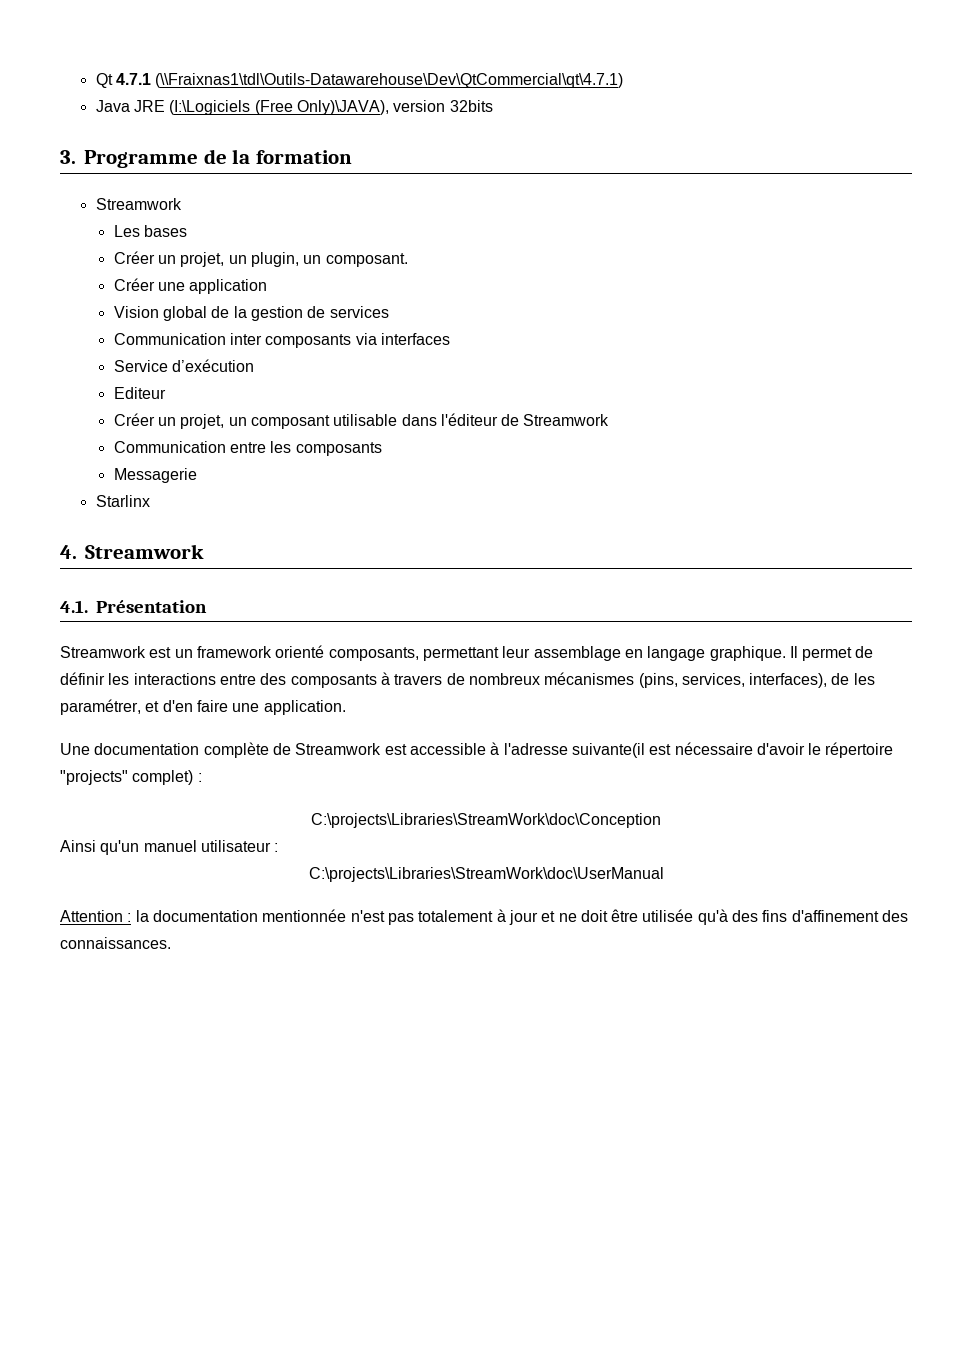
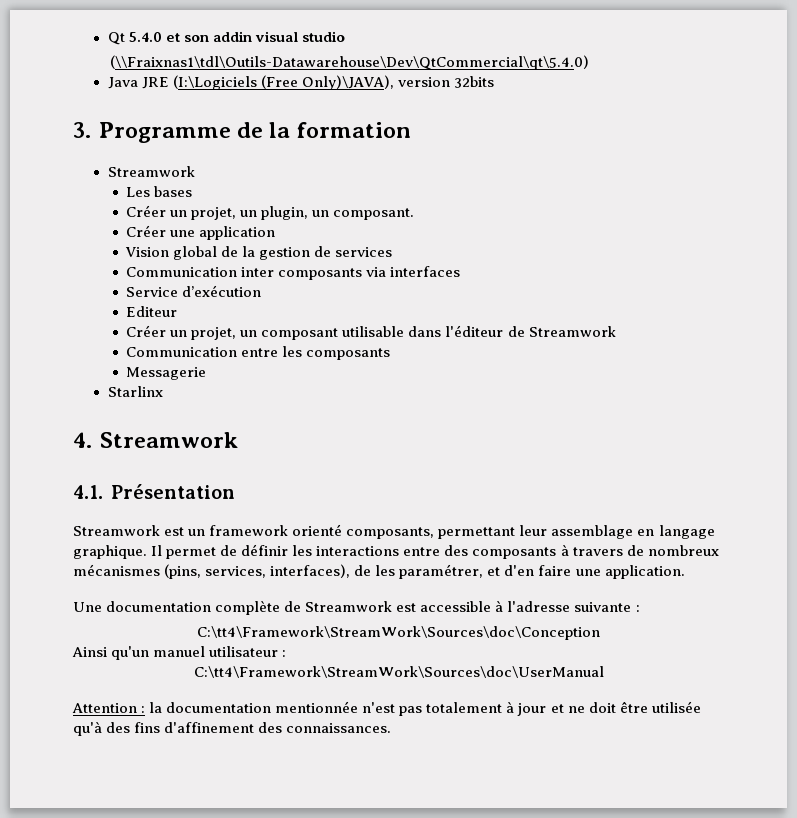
- Qt 4.7.1 (\\Fraixnas1\tdl\Outils-Datawarehouse\Dev\QtCommercial\qt\4.7.1)
+ Qt 5.4.0 et son addin visual studio
+ (\\Fraixnas1\tdl\Outils-Datawarehouse\Dev\QtCommercial\qt\5.4.0)
- Une documentation complète de Streamwork est accessible à l'adresse suivante(il est nécessaire d'avoir le répertoire "projects" complet) :
- C:\projects\Libraries\StreamWork\doc\Conception
+ Une documentation complète de Streamwork est accessible à l'adresse suivante :
+ C:\tt4\Framework\StreamWork\Sources\doc\Conception
- C:\projects\Libraries\StreamWork\doc\UserManual
+ C:\tt4\Framework\StreamWork\Sources\doc\UserManual

